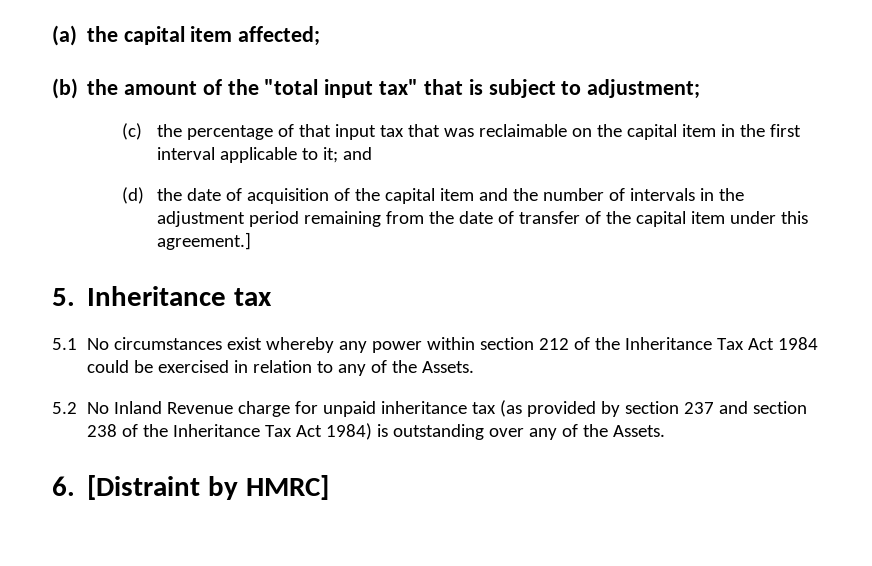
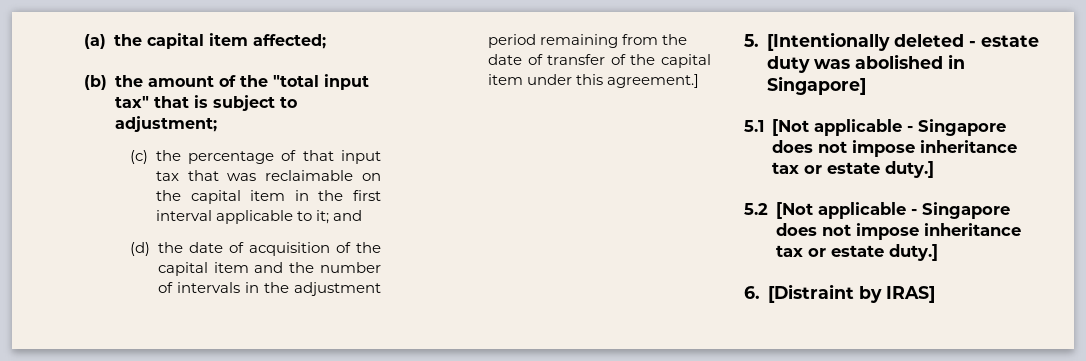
- 5. Inheritance tax
- 5.1 No circumstances exist whereby any power within section 212 of the Inheritance Tax Act 1984 could be exercised in relation to any of the Assets.
- 5.2 No Inland Revenue charge for unpaid inheritance tax (as provided by section 237 and section 238 of the Inheritance Tax Act 1984) is outstanding over any of the Assets.
+ 5. [Intentionally deleted - estate duty was abolished in Singapore]
+ 5.1 [Not applicable - Singapore does not impose inheritance tax or estate duty.]
+ 5.2 [Not applicable - Singapore does not impose inheritance tax or estate duty.]
- 6. [Distraint by HMRC]
+ 6. [Distraint by IRAS]

